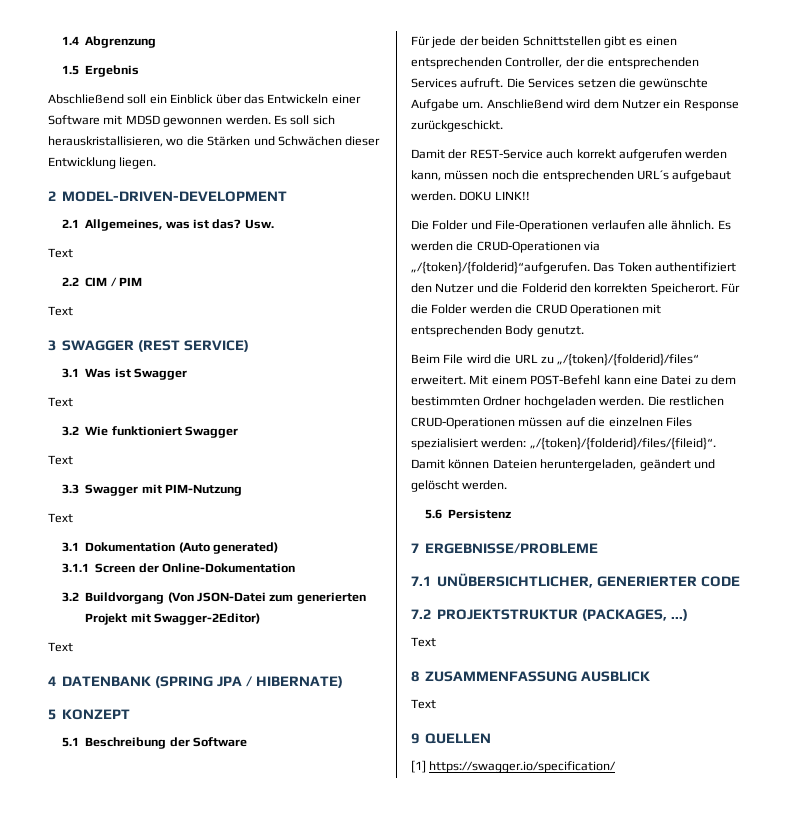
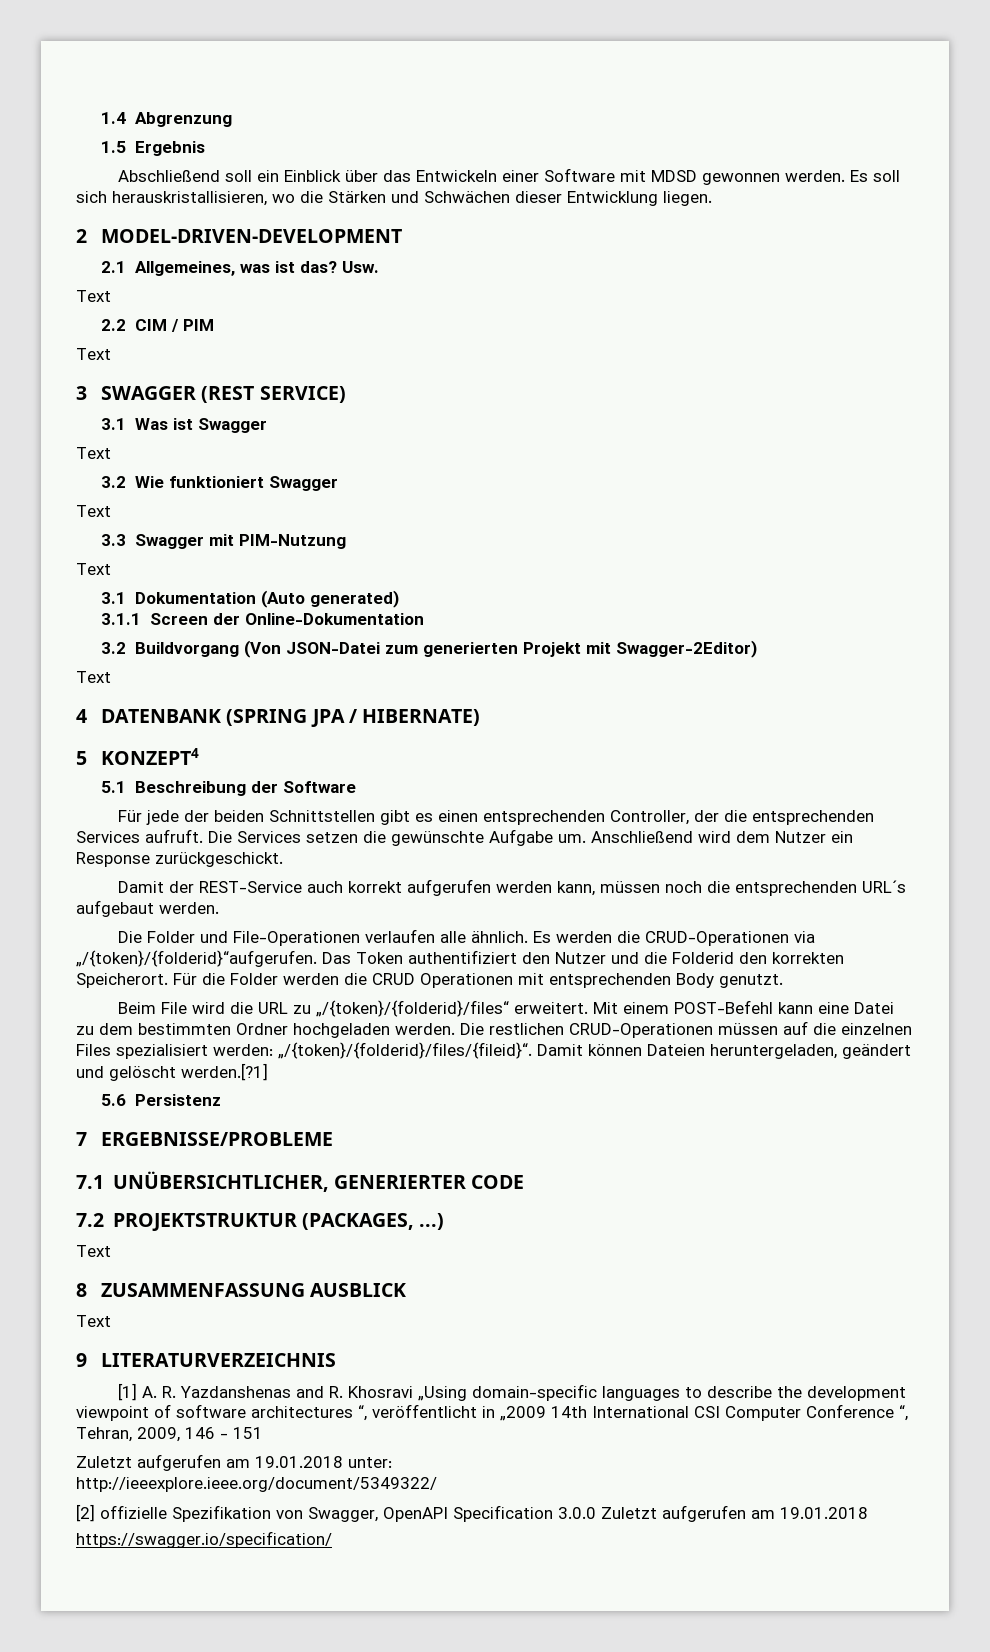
- 5 KONZEPT
+ 5 KONZEPT4
- DOKU LINK!!
- Damit können Dateien heruntergeladen, geändert und gelöscht werden.
+ Damit können Dateien heruntergeladen, geändert und gelöscht werden.[?1]
- 9 QUELLEN
+ 9 LITERATURVERZEICHNIS
- [1] https://swagger.io/specification/
+ [1] A. R. Yazdanshenas and R. Khosravi „Using domain-specific languages to describe the development viewpoint of software architectures “, veröffentlicht in „2009 14th International CSI Computer Conference “, Tehran, 2009, 146 - 151
+ Zuletzt aufgerufen am 19.01.2018 unter:
+ http://ieeexplore.ieee.org/document/5349322/
+ [2] offizielle Spezifikation von Swagger, OpenAPI Specification 3.0.0 Zuletzt aufgerufen am 19.01.2018
+ https://swagger.io/specification/

